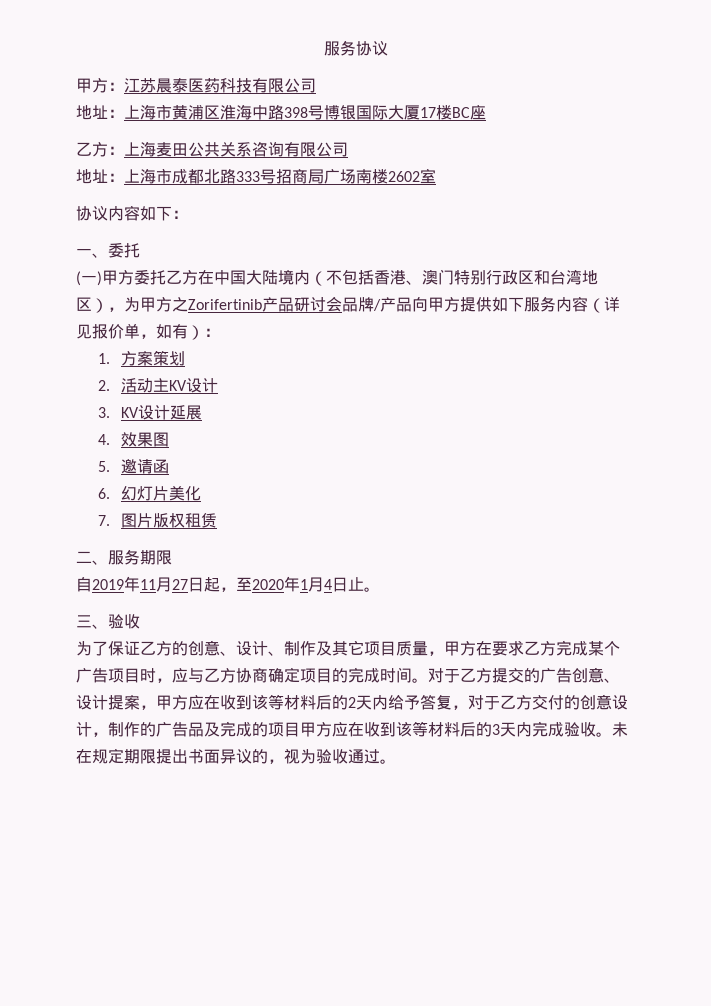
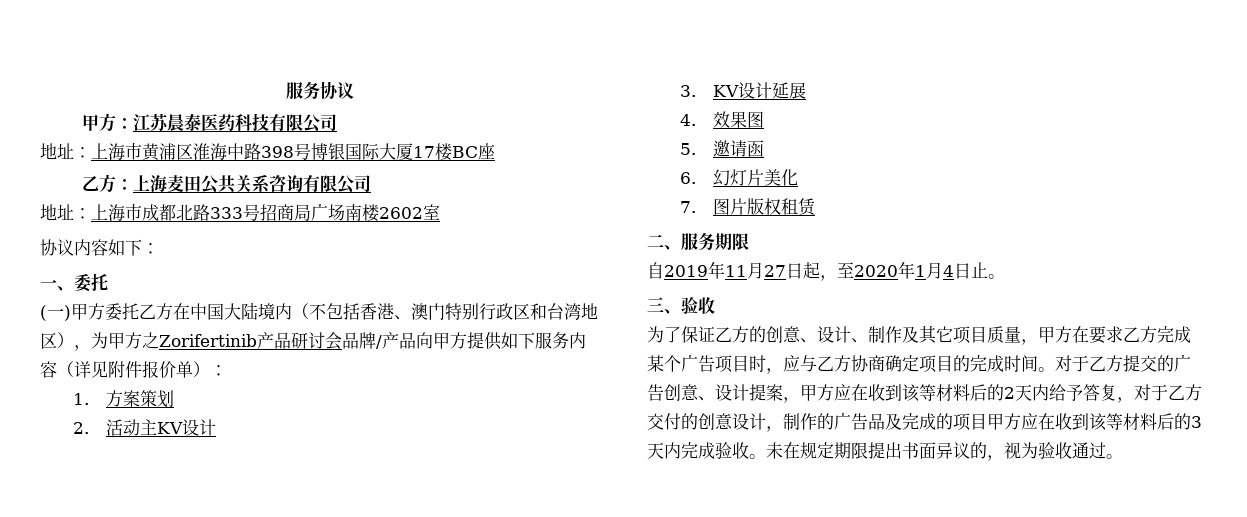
- (一)甲方委托乙方在中国大陆境内（不包括香港、澳门特别行政区和台湾地区），为甲方之Zorifertinib产品研讨会品牌/产品向甲方提供如下服务内容（详见报价单，如有）：
+ (一)甲方委托乙方在中国大陆境内（不包括香港、澳门特别行政区和台湾地区），为甲方之Zorifertinib产品研讨会品牌/产品向甲方提供如下服务内容（详见附件报价单）：

